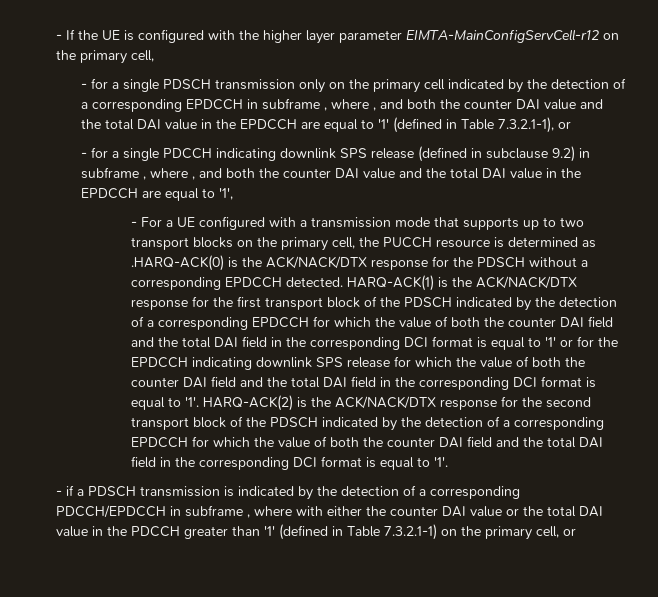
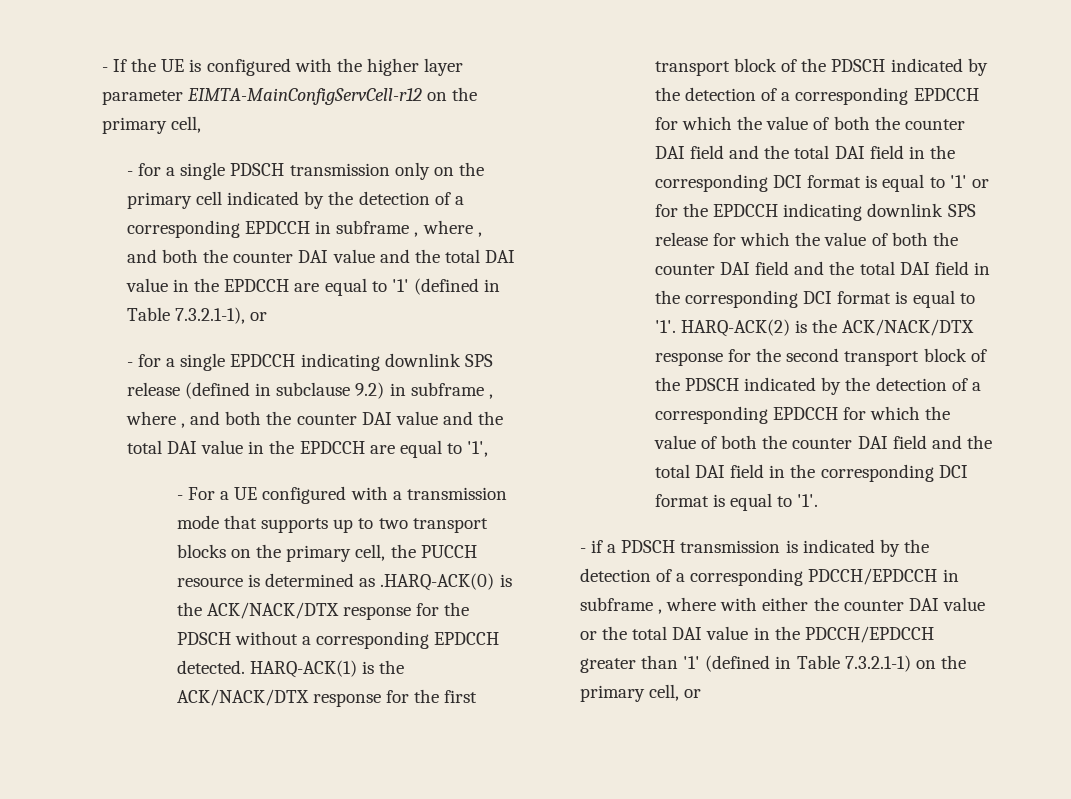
- - for a single PDCCH indicating downlink SPS release (defined in subclause 9.2) in subframe , where , and both the counter DAI value and the total DAI value in the EPDCCH are equal to '1',
+ - for a single EPDCCH indicating downlink SPS release (defined in subclause 9.2) in subframe , where , and both the counter DAI value and the total DAI value in the EPDCCH are equal to '1',
- - if a PDSCH transmission is indicated by the detection of a corresponding PDCCH/EPDCCH in subframe , where with either the counter DAI value or the total DAI value in the PDCCH greater than '1' (defined in Table 7.3.2.1-1) on the primary cell, or
+ - if a PDSCH transmission is indicated by the detection of a corresponding PDCCH/EPDCCH in subframe , where with either the counter DAI value or the total DAI value in the PDCCH/EPDCCH greater than '1' (defined in Table 7.3.2.1-1) on the primary cell, or

